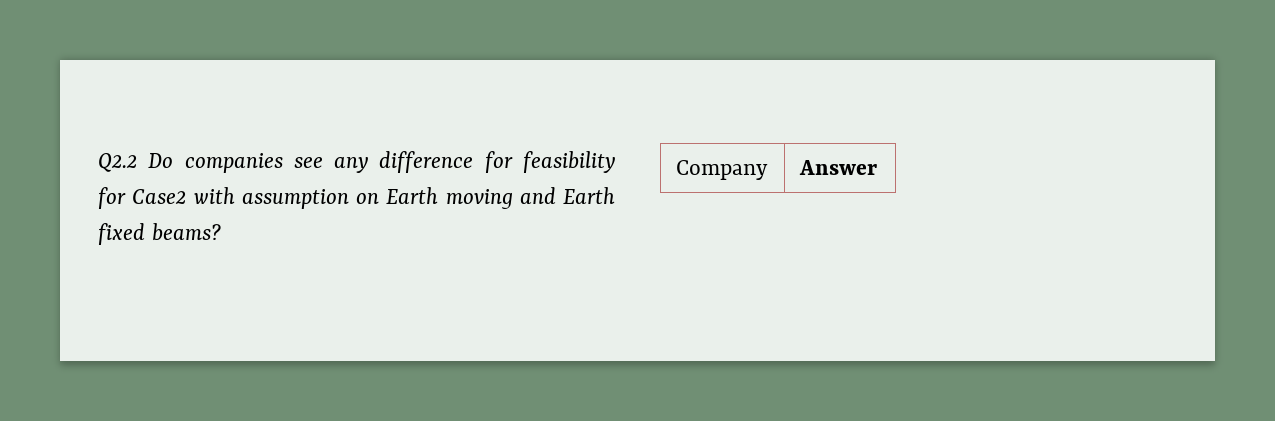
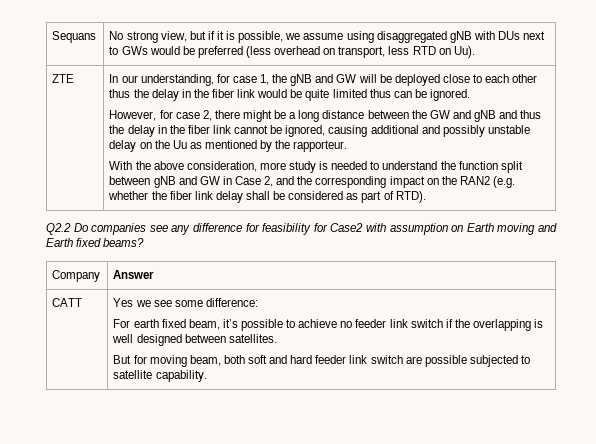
+ Sequans | No strong view, but if it is possible, we assume using disaggregated gNB with DUs next to GWs would be preferred (less overhead on transport, less RTD on Uu).
+ ZTE | In our understanding, for case 1, the gNB and GW will be deployed close to each other thus the delay in the fiber link would be quite limited thus can be ignored.
+ However, for case 2, there might be a long distance between the GW and gNB and thus the delay in the fiber link cannot be ignored, causing additional and possibly unstable delay on the Uu as mentioned by the rapporteur.
+ With the above consideration, more study is needed to understand the function split between gNB and GW in Case 2, and the corresponding impact on the RAN2 (e.g. whether the fiber link delay shall be considered as part of RTD).
+ CATT | Yes we see some difference:
+ For earth fixed beam, it’s possible to achieve no feeder link switch if the overlapping is well designed between satellites.
+ But for moving beam, both soft and hard feeder link switch are possible subjected to satellite capability.

